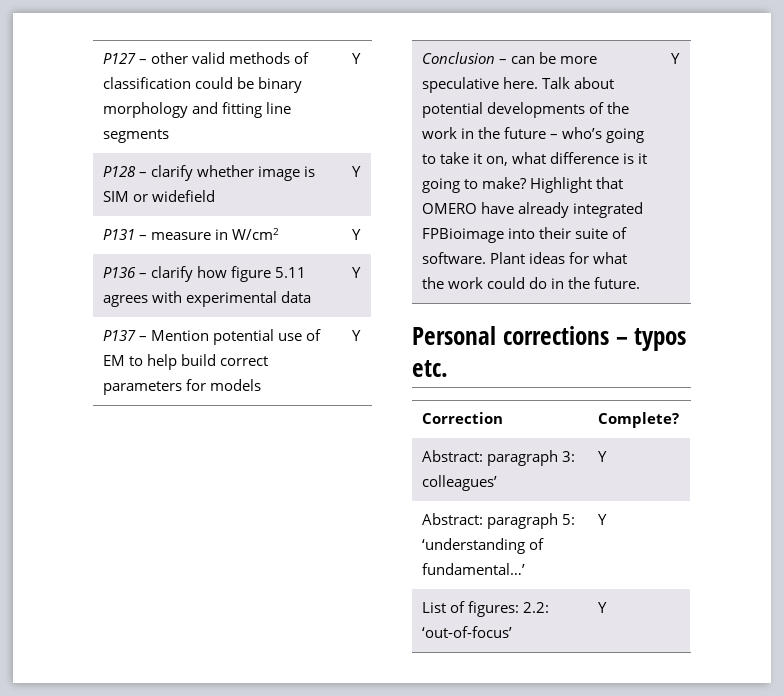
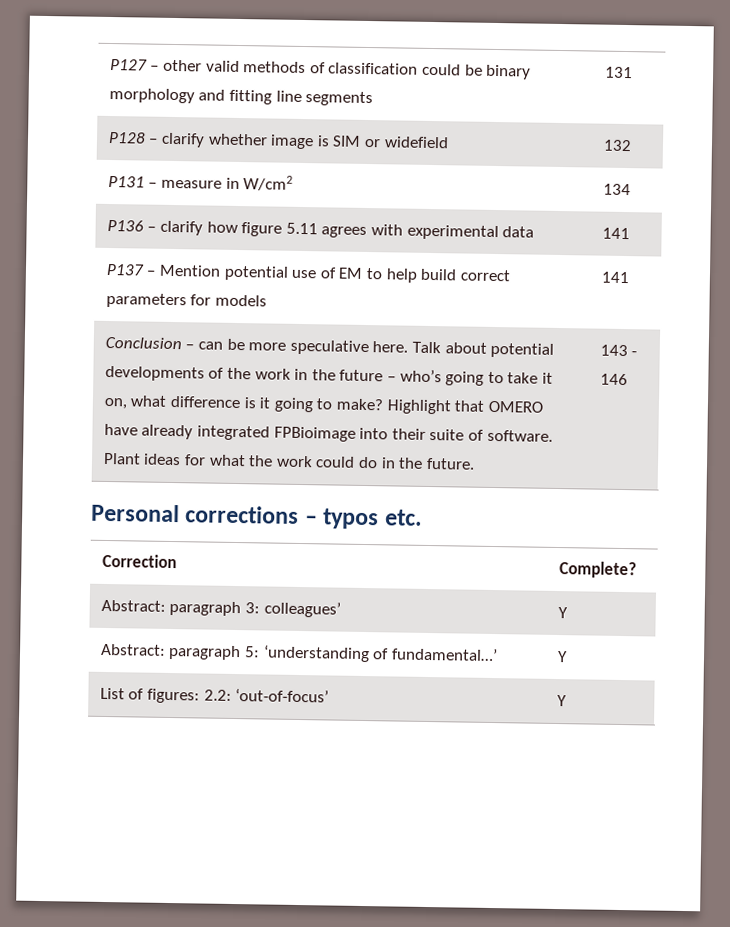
- P127 – other valid methods of classification could be binary morphology and fitting line segments | Y
+ P127 – other valid methods of classification could be binary morphology and fitting line segments | 131
- P128 – clarify whether image is SIM or widefield | Y
+ P128 – clarify whether image is SIM or widefield | 132
- P131 – measure in W/cm2 | Y
+ P131 – measure in W/cm2 | 134
- P136 – clarify how figure 5.11 agrees with experimental data | Y
+ P136 – clarify how figure 5.11 agrees with experimental data | 141
- P137 – Mention potential use of EM to help build correct parameters for models | Y
+ P137 – Mention potential use of EM to help build correct parameters for models | 141
- Plant ideas for what the work could do in the future. | Y
+ Plant ideas for what the work could do in the future. | 143 - 146

